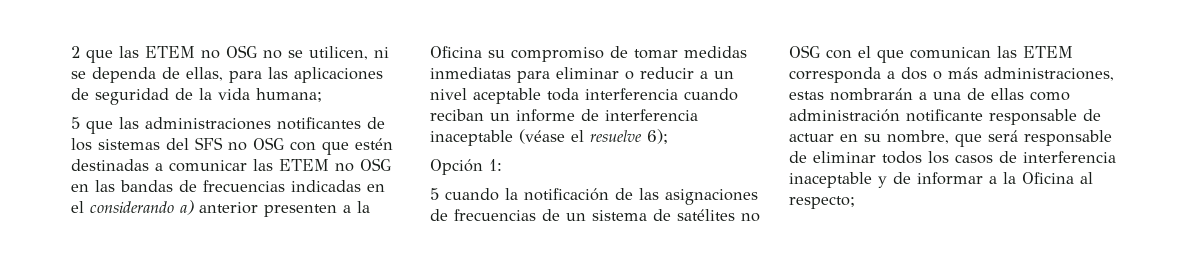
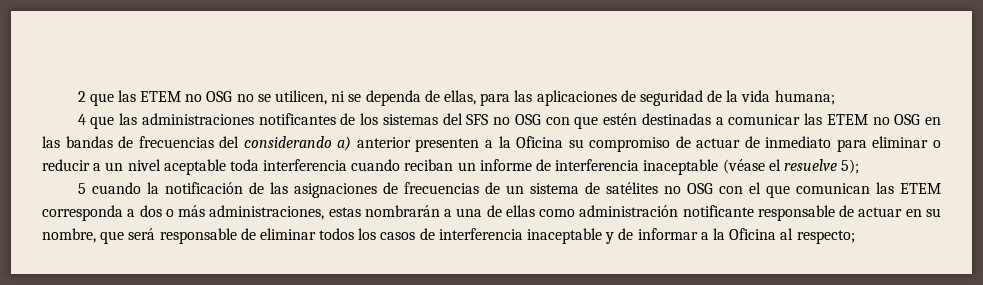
- 5 que las administraciones notificantes de los sistemas del SFS no OSG con que estén destinadas a comunicar las ETEM no OSG en las bandas de frecuencias indicadas en el considerando a) anterior presenten a la Oficina su compromiso de tomar medidas inmediatas para eliminar o reducir a un nivel aceptable toda interferencia cuando reciban un informe de interferencia inaceptable (véase el resuelve 6);
- Opción 1:
+ 4 que las administraciones notificantes de los sistemas del SFS no OSG con que estén destinadas a comunicar las ETEM no OSG en las bandas de frecuencias del considerando a) anterior presenten a la Oficina su compromiso de actuar de inmediato para eliminar o reducir a un nivel aceptable toda interferencia cuando reciban un informe de interferencia inaceptable (véase el resuelve 5);

